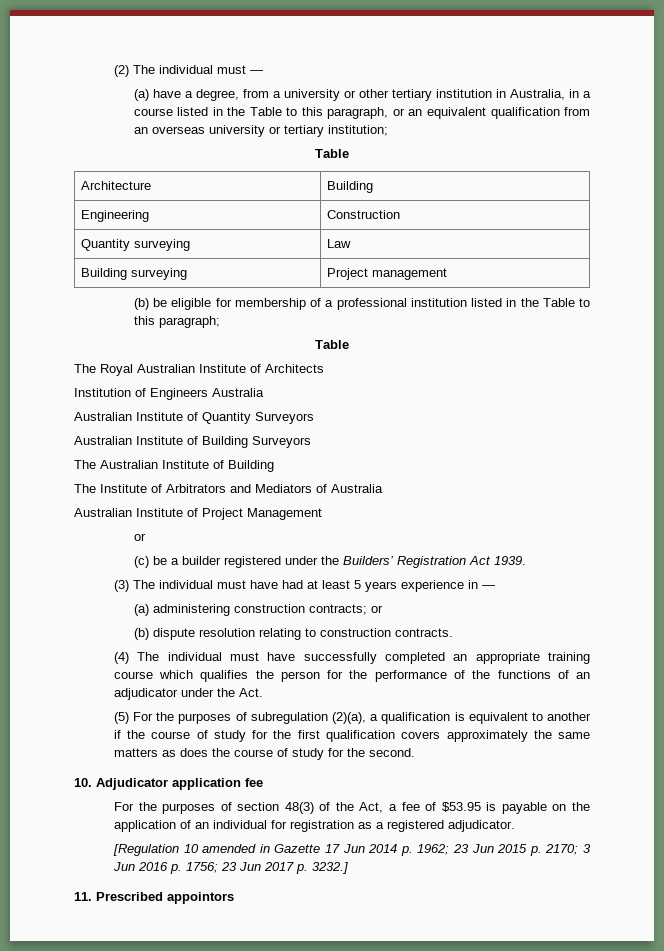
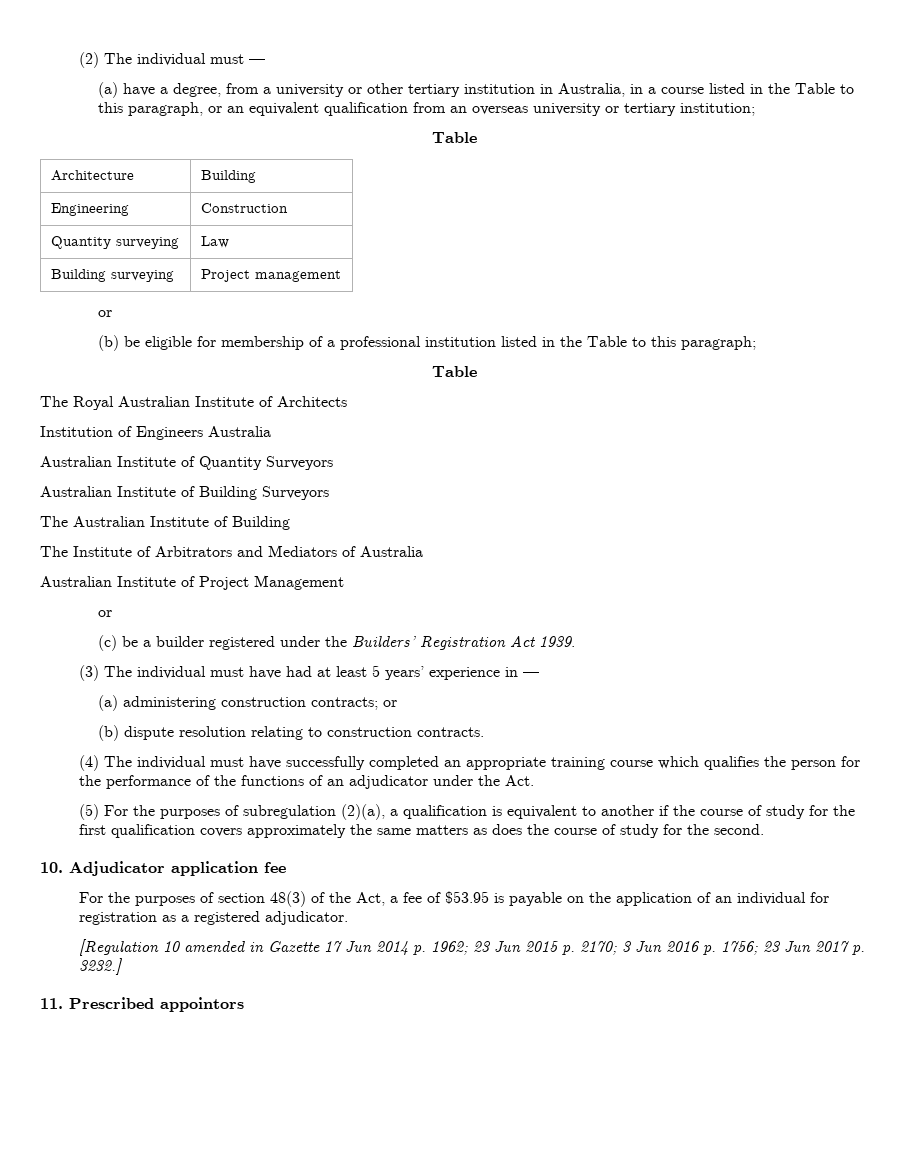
  Building surveying | Project management
+ or
- (3) The individual must have had at least 5 years experience in —
+ (3) The individual must have had at least 5 years’ experience in —

